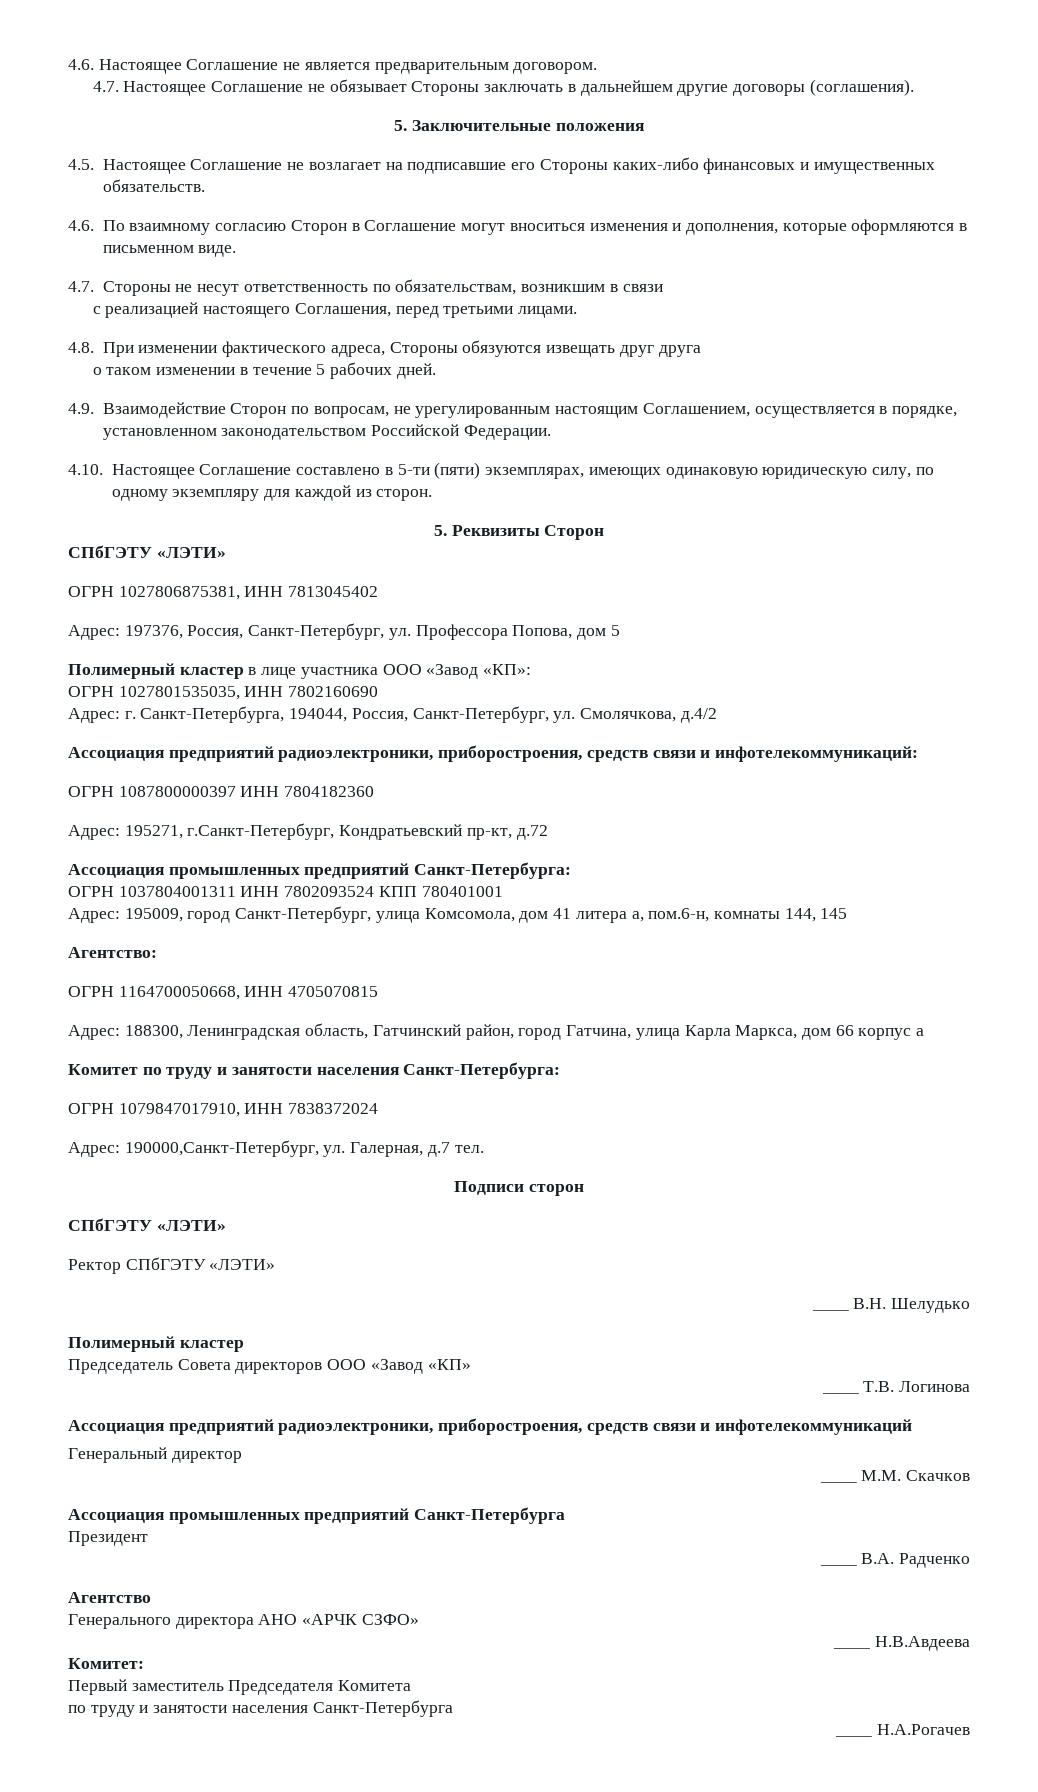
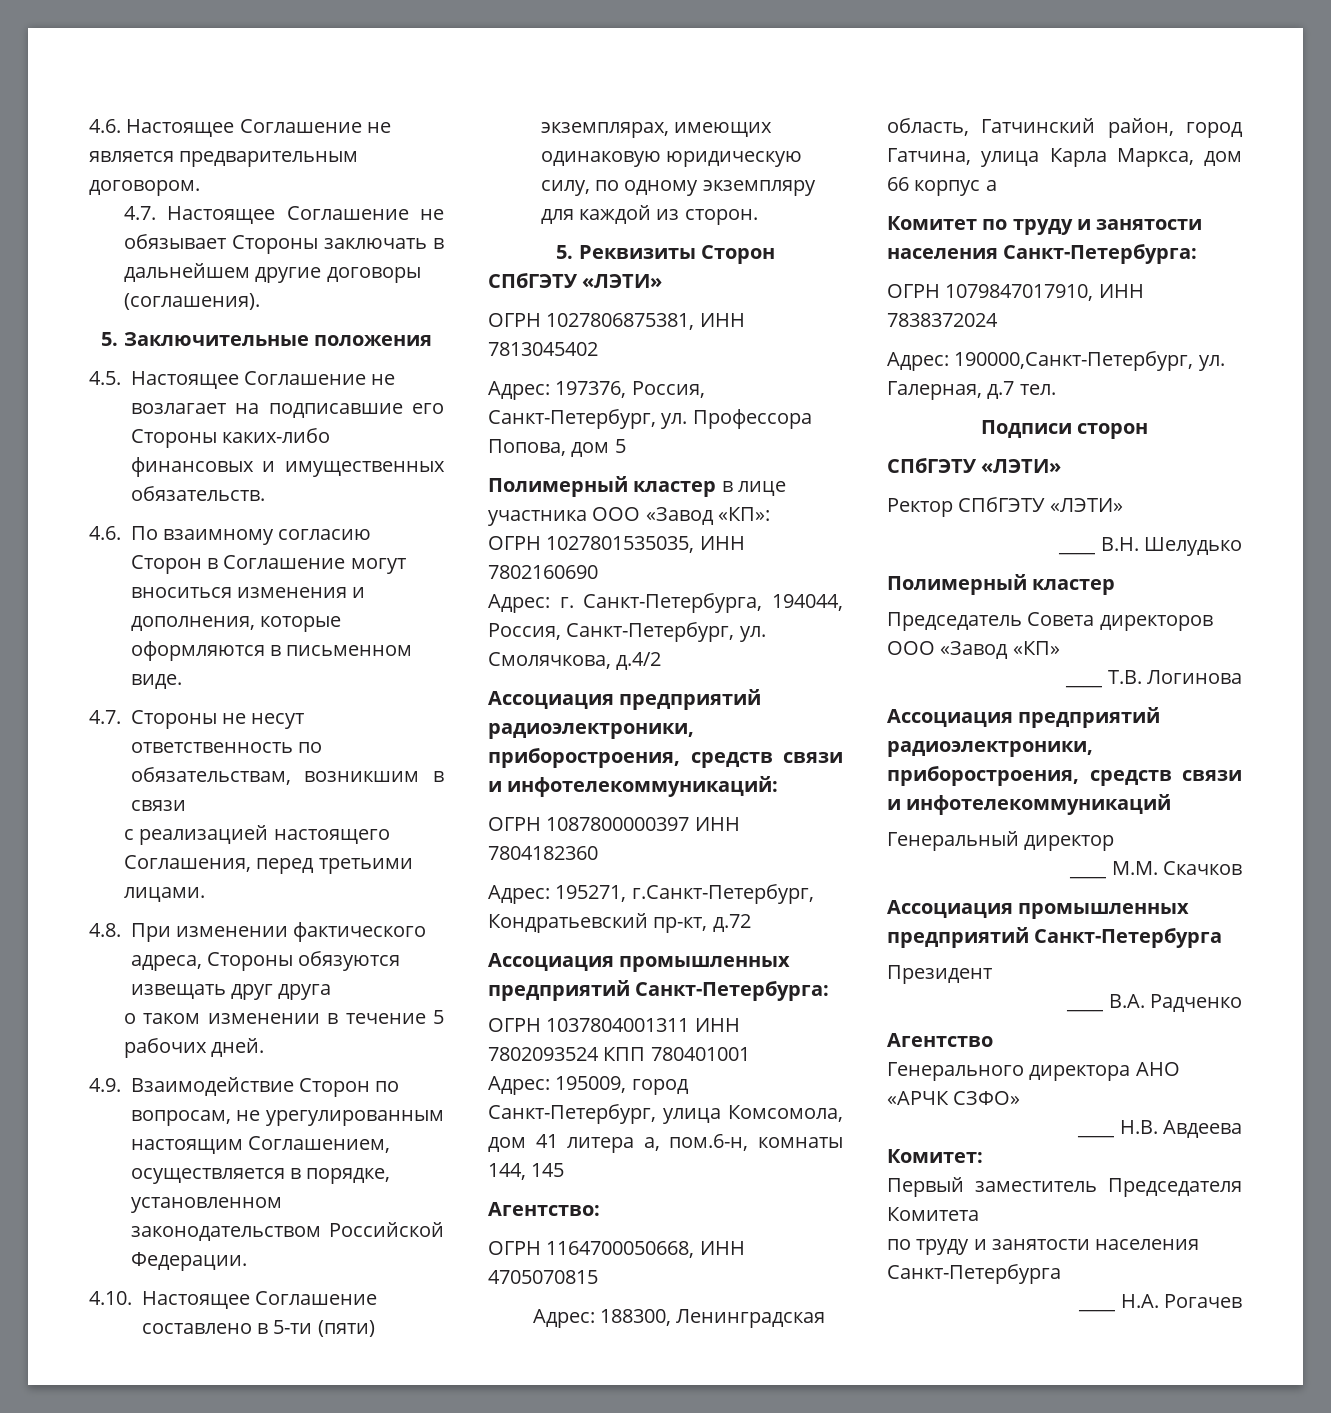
- ____ Н.В.Авдеева
+ ____ Н.В. Авдеева
- ____ Н.А.Рогачев
+ ____ Н.А. Рогачев

